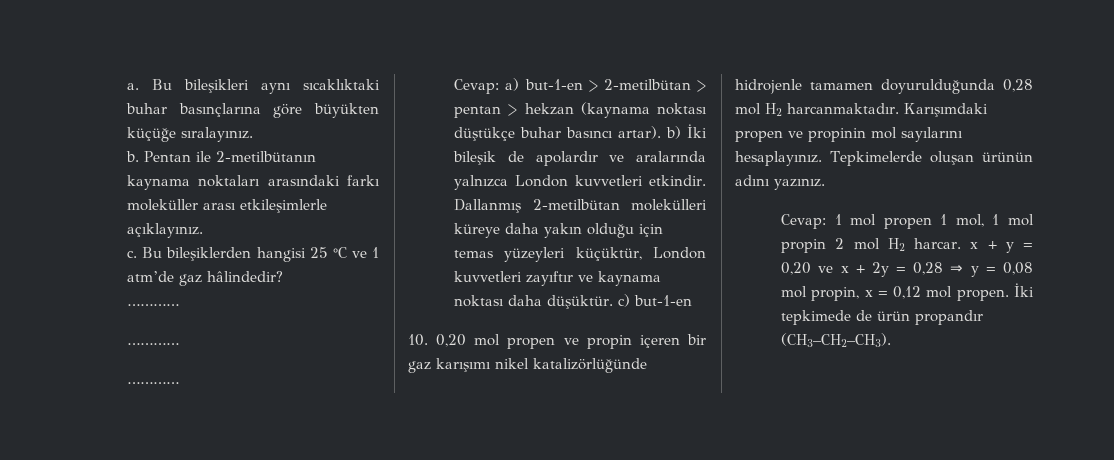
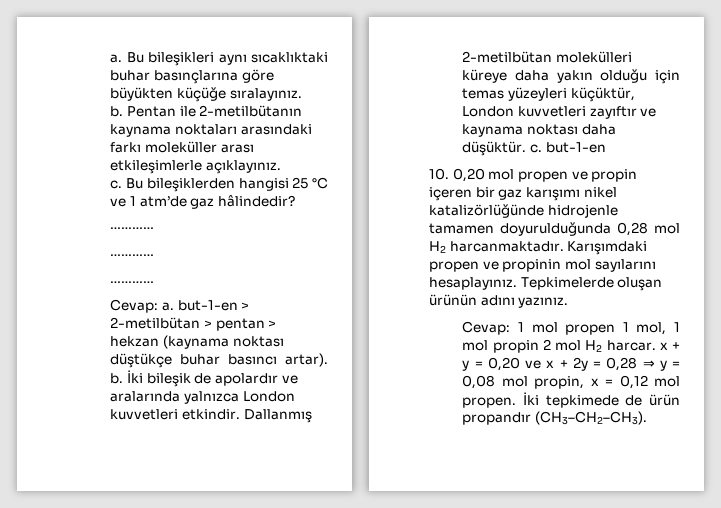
- Cevap: a) but-1-en > 2-metilbütan > pentan > hekzan (kaynama noktası düştükçe buhar basıncı artar). b) İki bileşik de apolardır ve aralarında yalnızca London kuvvetleri etkindir.
+ Cevap: a. but-1-en > 2-metilbütan > pentan > hekzan (kaynama noktası düştükçe buhar basıncı artar). b. İki bileşik de apolardır ve aralarında yalnızca London kuvvetleri etkindir.
- Dallanmış 2-metilbütan molekülleri küreye daha yakın olduğu için temas yüzeyleri küçüktür, London kuvvetleri zayıftır ve kaynama noktası daha düşüktür. c) but-1-en
+ Dallanmış 2-metilbütan molekülleri küreye daha yakın olduğu için temas yüzeyleri küçüktür, London kuvvetleri zayıftır ve kaynama noktası daha düşüktür. c. but-1-en

